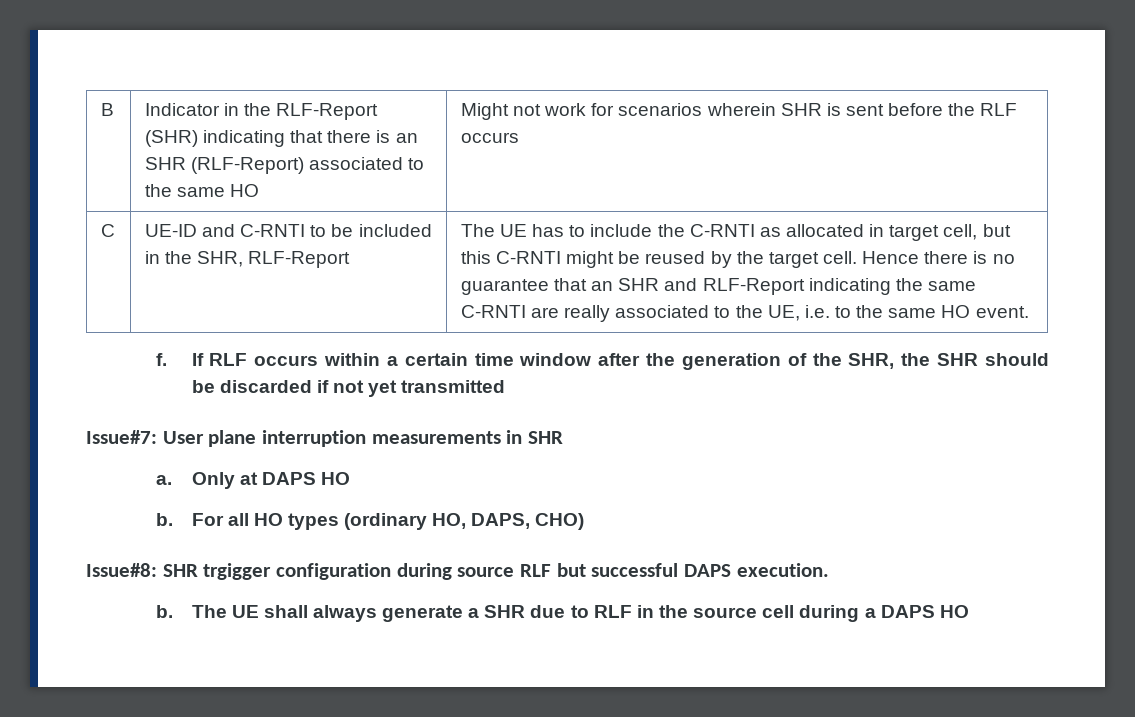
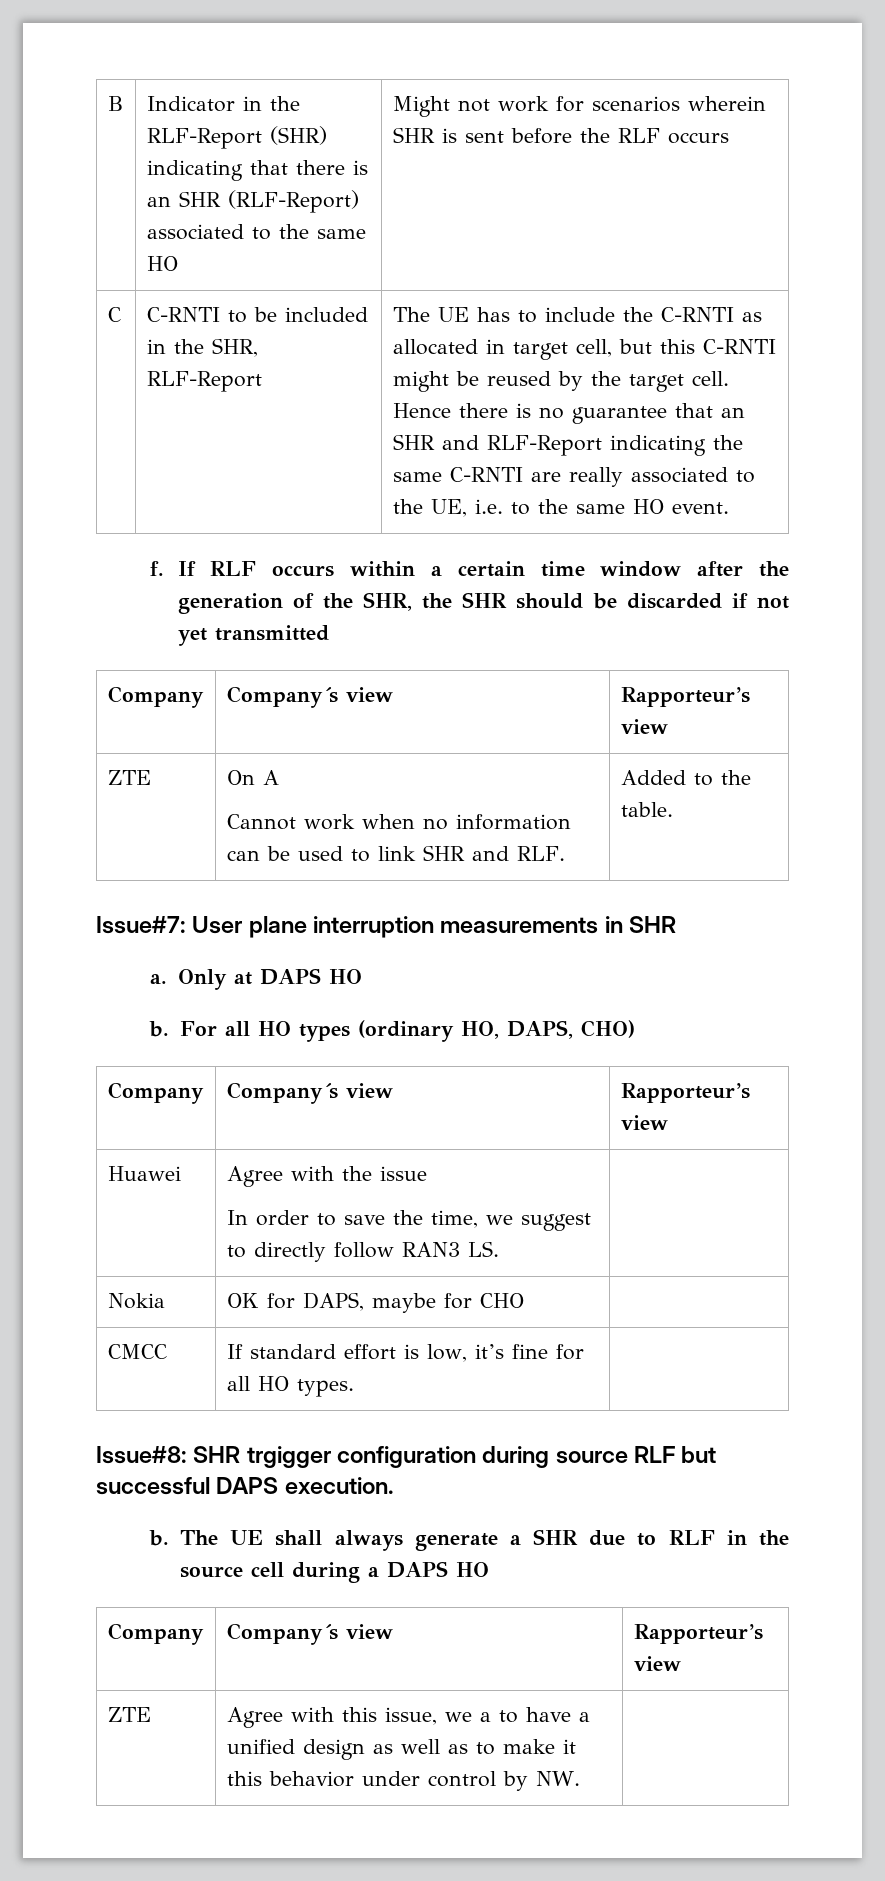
- UE-ID and C-RNTI to be included in the SHR, RLF-Report
+ C-RNTI to be included in the SHR, RLF-Report
  If RLF occurs within a certain time window after the generation of the SHR, the SHR should be discarded if not yet transmitted
+ Company | Company´s view | Rapporteur’s view
+ ZTE | On A
+ Cannot work when no information can be used to link SHR and RLF. | Added to the table.
  For all HO types (ordinary HO, DAPS, CHO)
+ Company | Company´s view | Rapporteur’s view
+ Huawei | Agree with the issue
+ In order to save the time, we suggest to directly follow RAN3 LS. |
+ Nokia | OK for DAPS, maybe for CHO |
+ CMCC | If standard effort is low, it’s fine for all HO types. |
  The UE shall always generate a SHR due to RLF in the source cell during a DAPS HO
+ Company | Company´s view | Rapporteur’s view
+ ZTE | Agree with this issue, we a to have a unified design as well as to make it this behavior under control by NW. |

